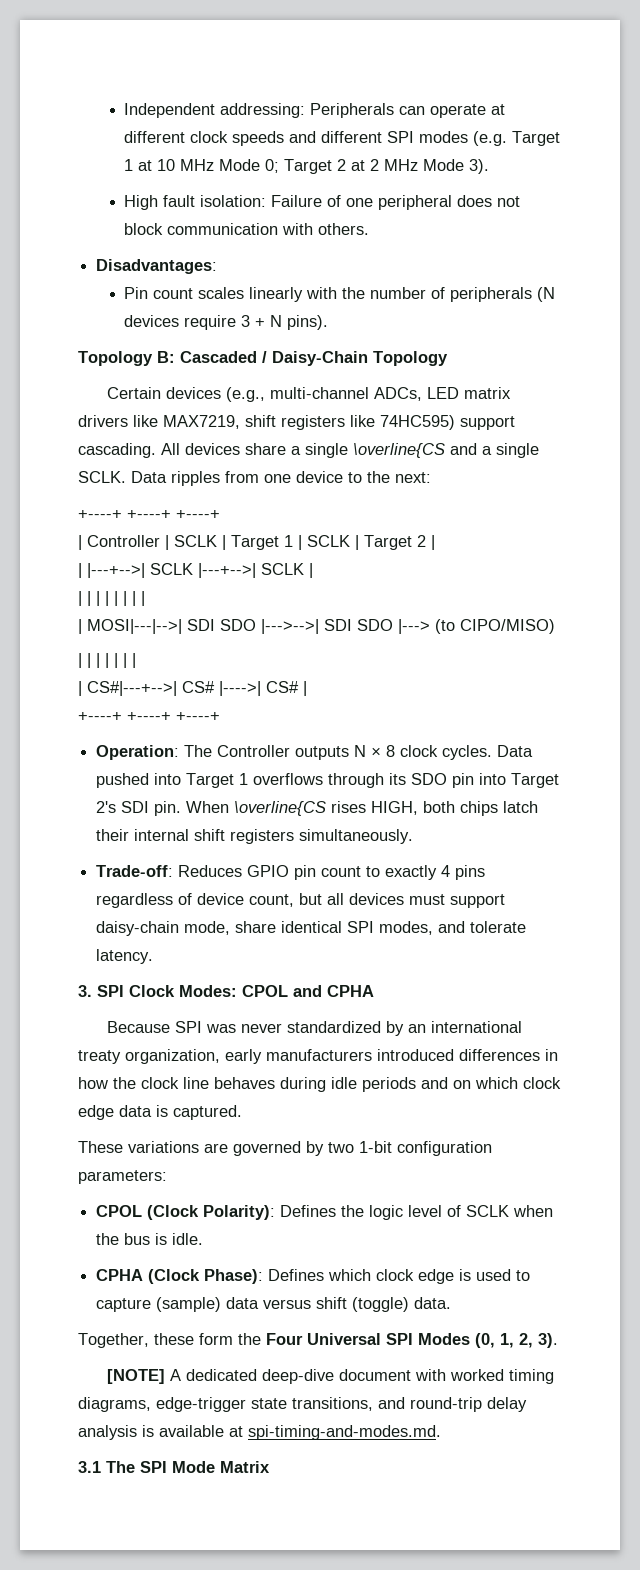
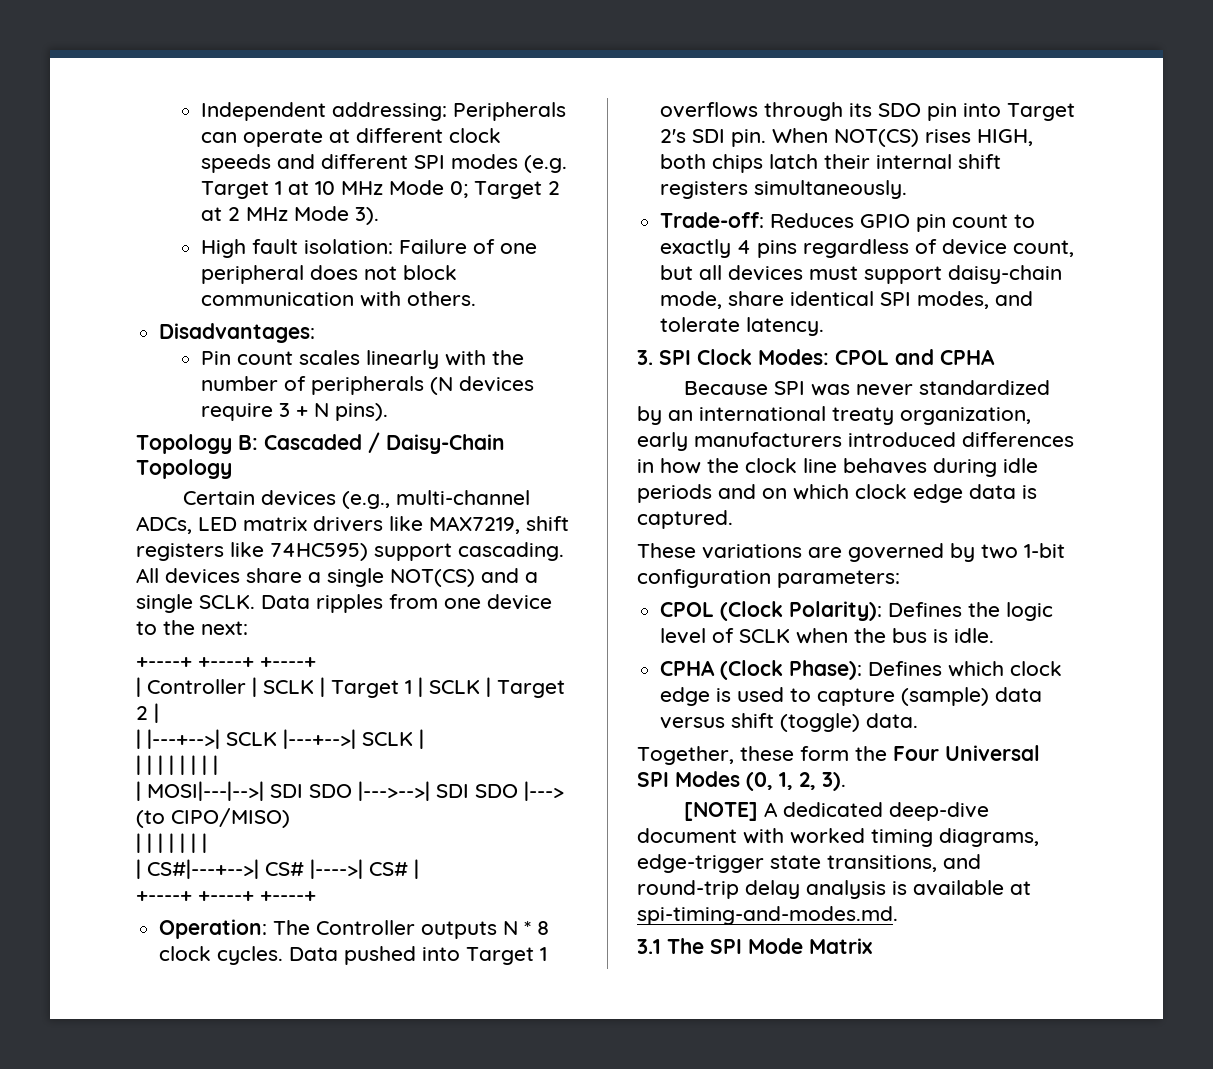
- All devices share a single \overline{CS and a single SCLK.
+ All devices share a single NOT(CS) and a single SCLK.
- Operation: The Controller outputs N × 8 clock cycles.
+ Operation: The Controller outputs N * 8 clock cycles.
- When \overline{CS rises HIGH, both chips latch their internal shift registers simultaneously.
+ When NOT(CS) rises HIGH, both chips latch their internal shift registers simultaneously.

